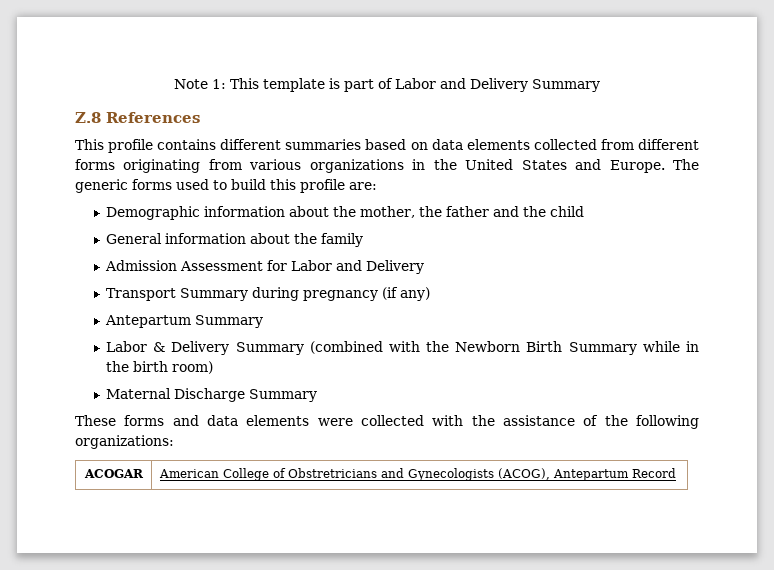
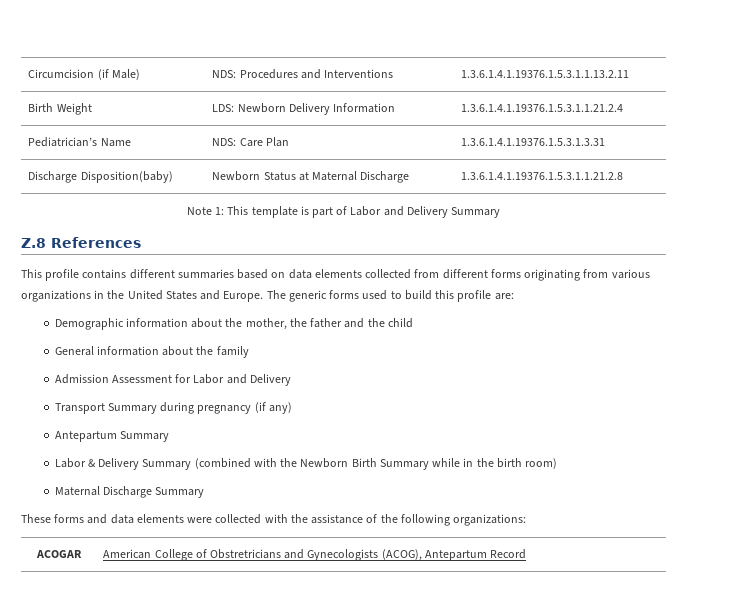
+ Circumcision (if Male) | NDS: Procedures and Interventions | 1.3.6.1.4.1.19376.1.5.3.1.1.13.2.11
+ Birth Weight | LDS: Newborn Delivery Information | 1.3.6.1.4.1.19376.1.5.3.1.1.21.2.4
+ Pediatrician’s Name | NDS: Care Plan | 1.3.6.1.4.1.19376.1.5.3.1.3.31
+ Discharge Disposition(baby) | Newborn Status at Maternal Discharge | 1.3.6.1.4.1.19376.1.5.3.1.1.21.2.8

